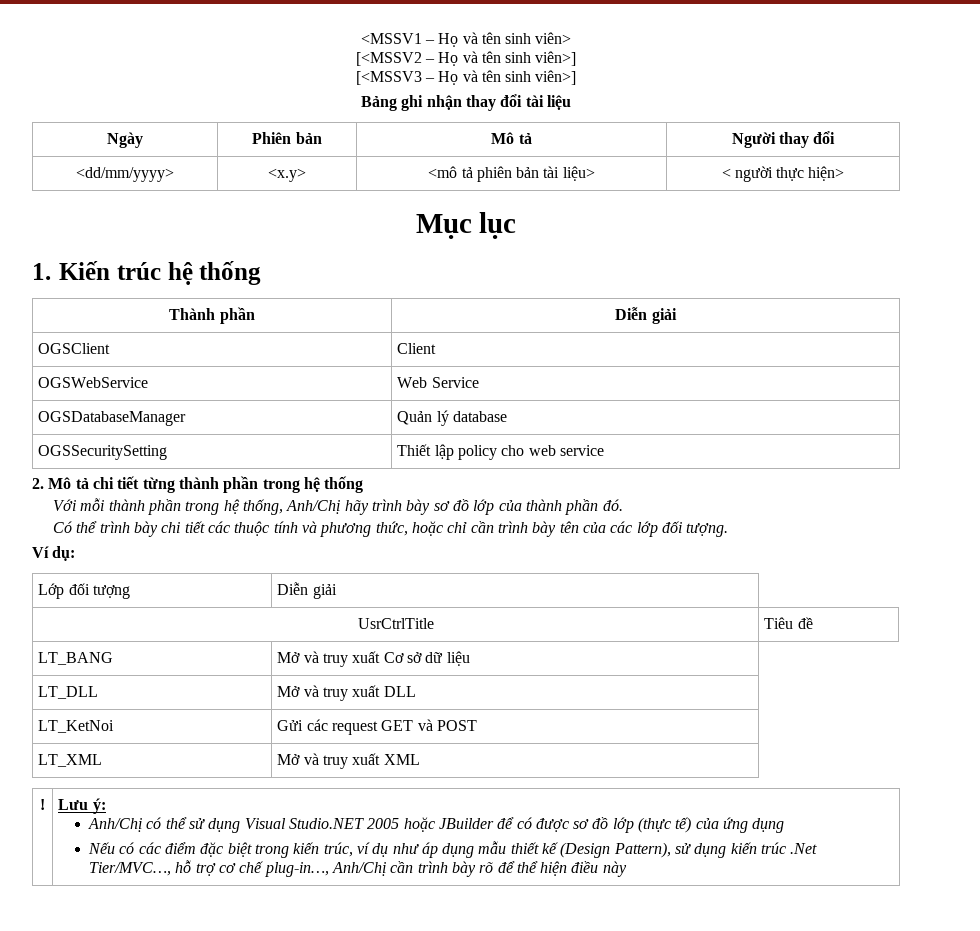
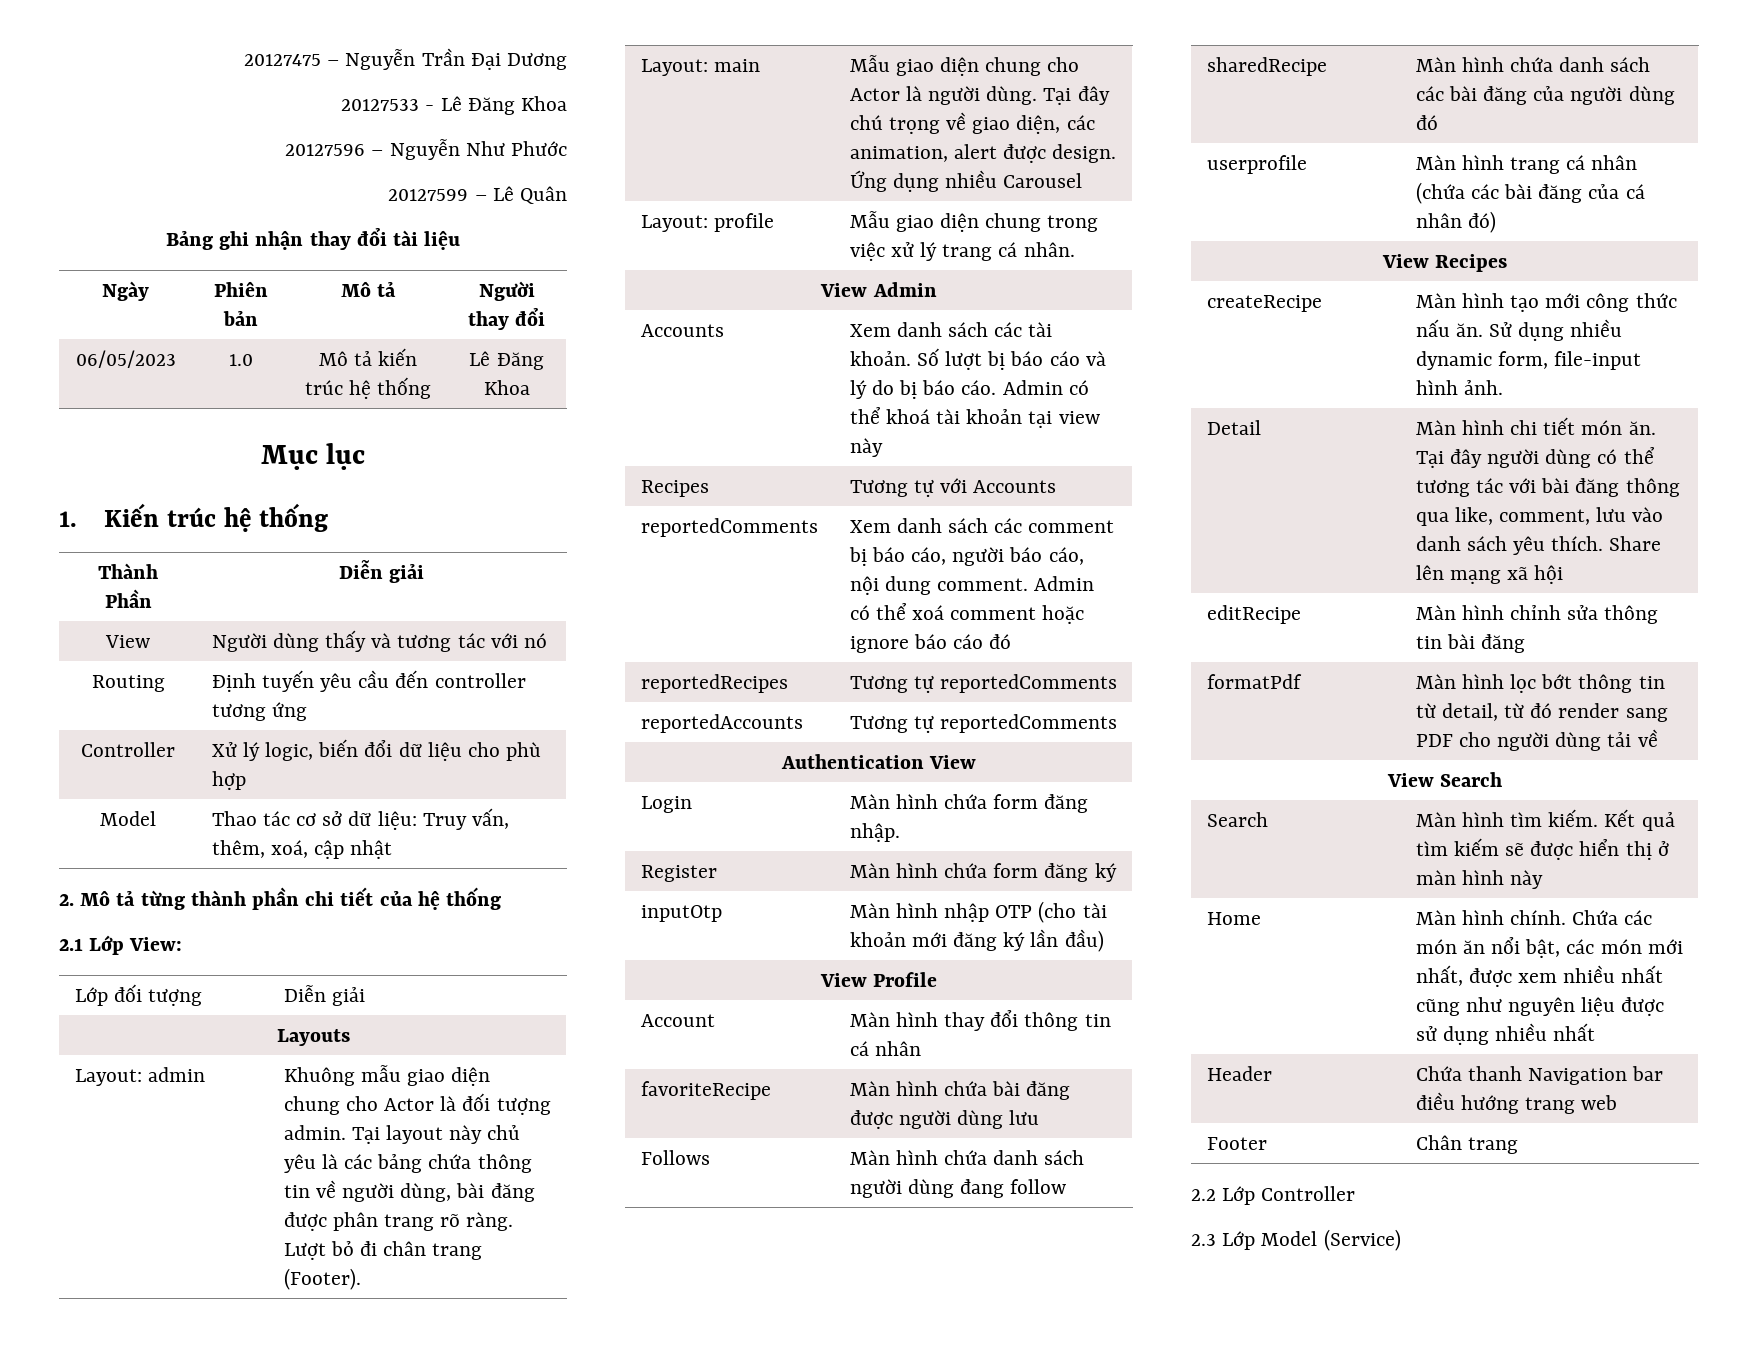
- <MSSV1 – Họ và tên sinh viên>
- [<MSSV2 – Họ và tên sinh viên>]
- [<MSSV3 – Họ và tên sinh viên>]
+ 20127475 – Nguyễn Trần Đại Dương
+ 20127533 - Lê Đăng Khoa
+ 20127596 – Nguyễn Như Phước
+ 20127599 – Lê Quân
- <dd/mm/yyyy> | <x.y> | <mô tả phiên bản tài liệu> | < người thực hiện>
+ 06/05/2023 | 1.0 | Mô tả kiến trúc hệ thống | Lê Đăng Khoa
- Thành phần | Diễn giải
- OGSClient | Client
- OGSWebService | Web Service
- OGSDatabaseManager | Quản lý database
- OGSSecuritySetting | Thiết lập policy cho web service
+ Thành Phần | Diễn giải
+ View | Người dùng thấy và tương tác với nó
+ Routing | Định tuyến yêu cầu đến controller tương ứng
+ Controller | Xử lý logic, biến đổi dữ liệu cho phù hợp
+ Model | Thao tác cơ sở dữ liệu: Truy vấn, thêm, xoá, cập nhật
- 2. Mô tả chi tiết từng thành phần trong hệ thống
- Với mỗi thành phần trong hệ thống, Anh/Chị hãy trình bày sơ đồ lớp của thành phần đó.
- Có thể trình bày chi tiết các thuộc tính và phương thức, hoặc chỉ cần trình bày tên của các lớp đối tượng.
- Ví dụ:
+ 2. Mô tả từng thành phần chi tiết của hệ thống
+ 2.1 Lớp View:
- UsrCtrlTitle | Tiêu đề
- LT_BANG | Mở và truy xuất Cơ sở dữ liệu
- LT_DLL | Mở và truy xuất DLL
- LT_KetNoi | Gửi các request GET và POST
- LT_XML | Mở và truy xuất XML
- ! | Lưu ý:
- Anh/Chị có thể sử dụng Visual Studio.NET 2005 hoặc JBuilder để có được sơ đồ lớp (thực tế) của ứng dụng
- Nếu có các điểm đặc biệt trong kiến trúc, ví dụ như áp dụng mẫu thiết kế (Design Pattern), sử dụng kiến trúc .Net Tier/MVC…, hỗ trợ cơ chế plug-in…, Anh/Chị cần trình bày rõ để thể hiện điều này
+ Layouts
+ Layout: admin | Khuông mẫu giao diện chung cho Actor là đối tượng admin. Tại layout này chủ yêu là các bảng chứa thông tin về người dùng, bài đăng được phân trang rõ ràng. Lượt bỏ đi chân trang (Footer).
+ Layout: main | Mẫu giao diện chung cho Actor là người dùng. Tại đây chú trọng về giao diện, các animation, alert được design. Ứng dụng nhiều Carousel
+ Layout: profile | Mẫu giao diện chung trong việc xử lý trang cá nhân.
+ View Admin
+ Accounts | Xem danh sách các tài khoản. Số lượt bị báo cáo và lý do bị báo cáo. Admin có thể khoá tài khoản tại view này
+ Recipes | Tương tự với Accounts
+ reportedComments | Xem danh sách các comment bị báo cáo, người báo cáo, nội dung comment. Admin có thể xoá comment hoặc ignore báo cáo đó
+ reportedRecipes | Tương tự reportedComments
+ reportedAccounts | Tương tự reportedComments
+ Authentication View
+ Login | Màn hình chứa form đăng nhập.
+ Register | Màn hình chứa form đăng ký
+ inputOtp | Màn hình nhập OTP (cho tài khoản mới đăng ký lần đầu)
+ View Profile
+ Account | Màn hình thay đổi thông tin cá nhân
+ favoriteRecipe | Màn hình chứa bài đăng được người dùng lưu
+ Follows | Màn hình chứa danh sách người dùng đang follow
+ sharedRecipe | Màn hình chứa danh sách các bài đăng của người dùng đó
+ userprofile | Màn hình trang cá nhân (chứa các bài đăng của cá nhân đó)
+ View Recipes
+ createRecipe | Màn hình tạo mới công thức nấu ăn. Sử dụng nhiều dynamic form, file-input hình ảnh.
+ Detail | Màn hình chi tiết món ăn. Tại đây người dùng có thể tương tác với bài đăng thông qua like, comment, lưu vào danh sách yêu thích. Share lên mạng xã hội
+ editRecipe | Màn hình chỉnh sửa thông tin bài đăng
+ formatPdf | Màn hình lọc bớt thông tin từ detail, từ đó render sang PDF cho người dùng tải về
+ View Search
+ Search | Màn hình tìm kiếm. Kết quả tìm kiếm sẽ được hiển thị ở màn hình này
+ Home | Màn hình chính. Chứa các món ăn nổi bật, các món mới nhất, được xem nhiều nhất cũng như nguyên liệu được sử dụng nhiều nhất
+ Header | Chứa thanh Navigation bar điều hướng trang web
+ Footer | Chân trang
+ 2.2 Lớp Controller
+ 2.3 Lớp Model (Service)

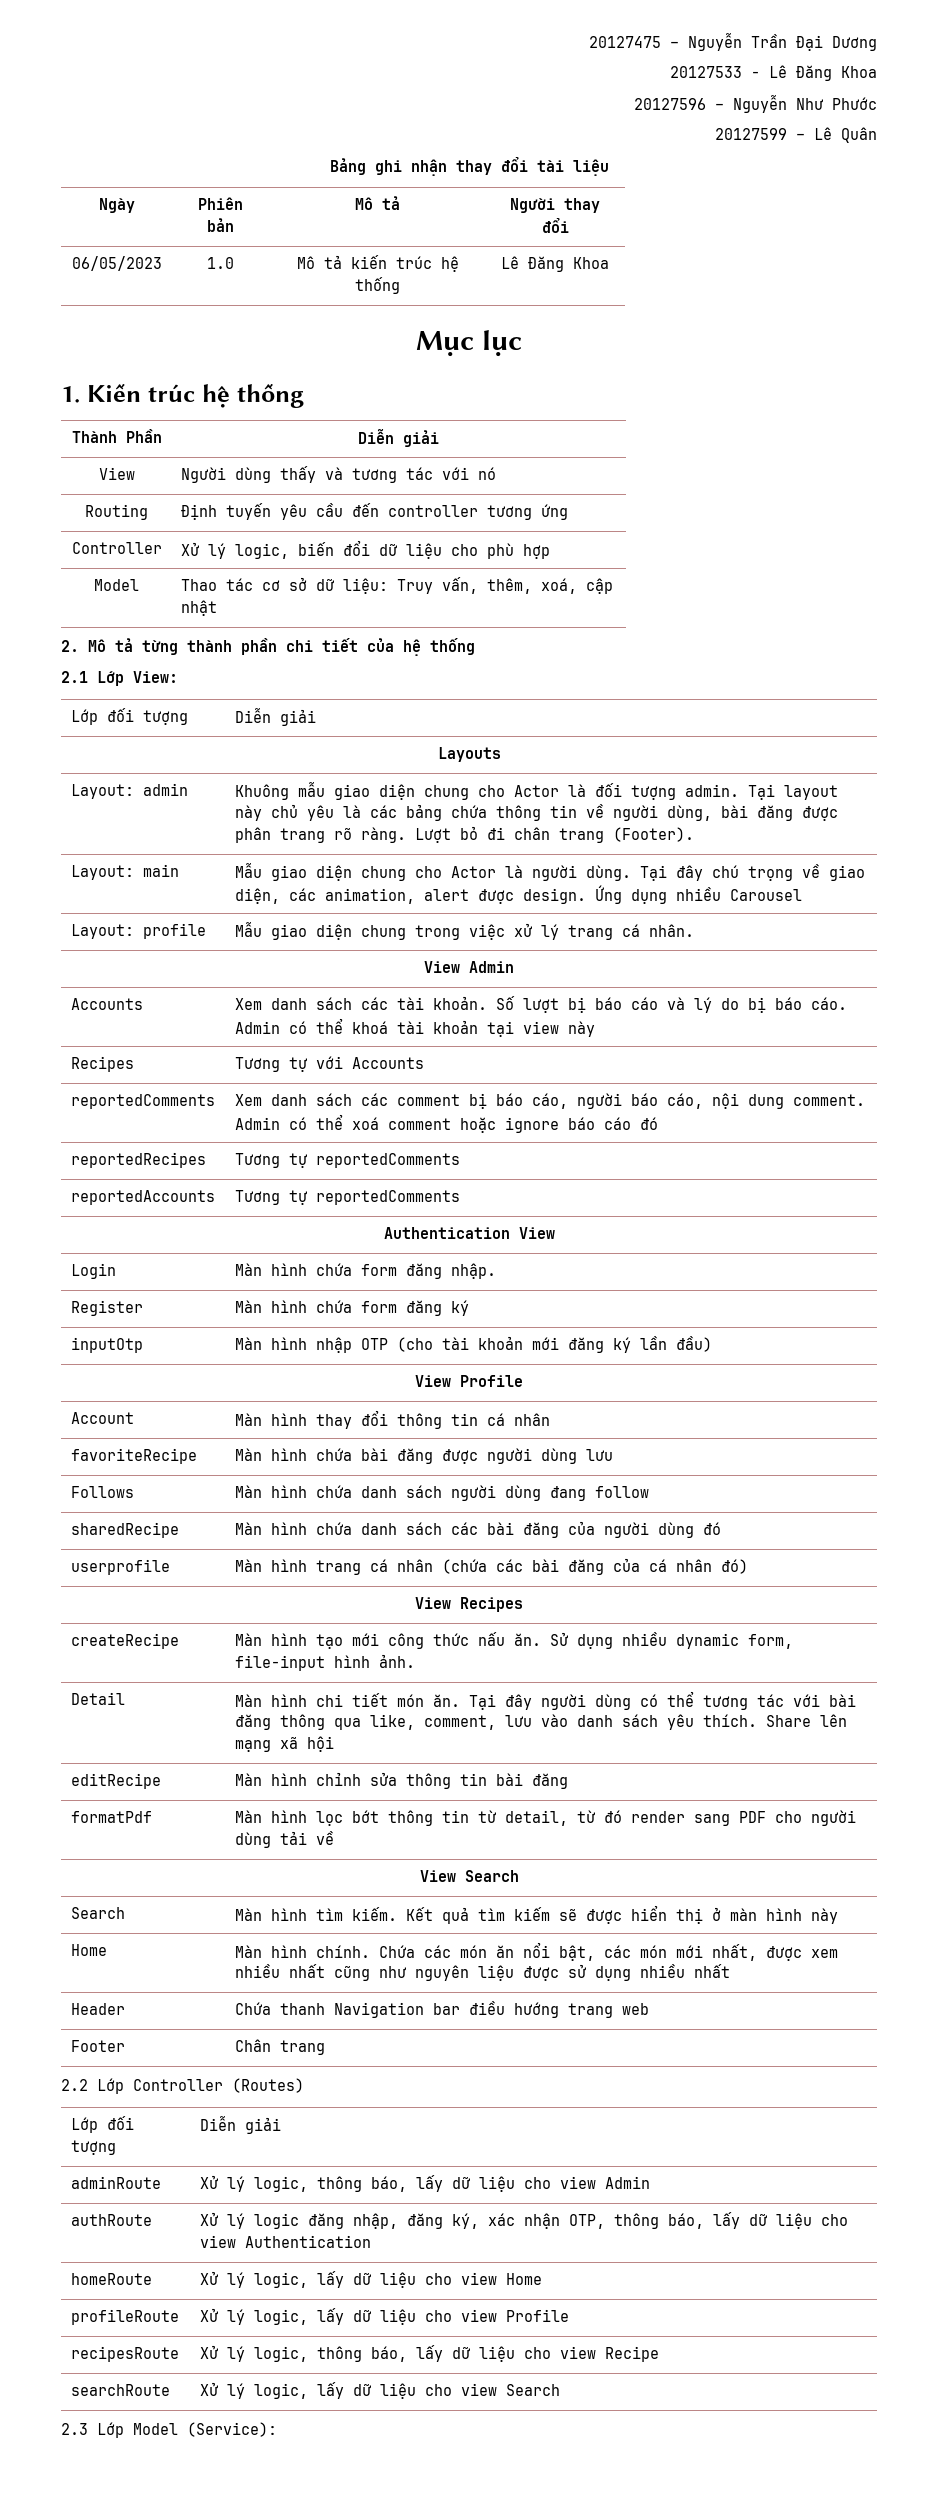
- 2.2 Lớp Controller
+ 2.2 Lớp Controller (Routes)
+ Lớp đối tượng | Diễn giải
+ adminRoute | Xử lý logic, thông báo, lấy dữ liệu cho view Admin
+ authRoute | Xử lý logic đăng nhập, đăng ký, xác nhận OTP, thông báo, lấy dữ liệu cho view Authentication
+ homeRoute | Xử lý logic, lấy dữ liệu cho view Home
+ profileRoute | Xử lý logic, lấy dữ liệu cho view Profile
+ recipesRoute | Xử lý logic, thông báo, lấy dữ liệu cho view Recipe
+ searchRoute | Xử lý logic, lấy dữ liệu cho view Search
- 2.3 Lớp Model (Service)
+ 2.3 Lớp Model (Service):

